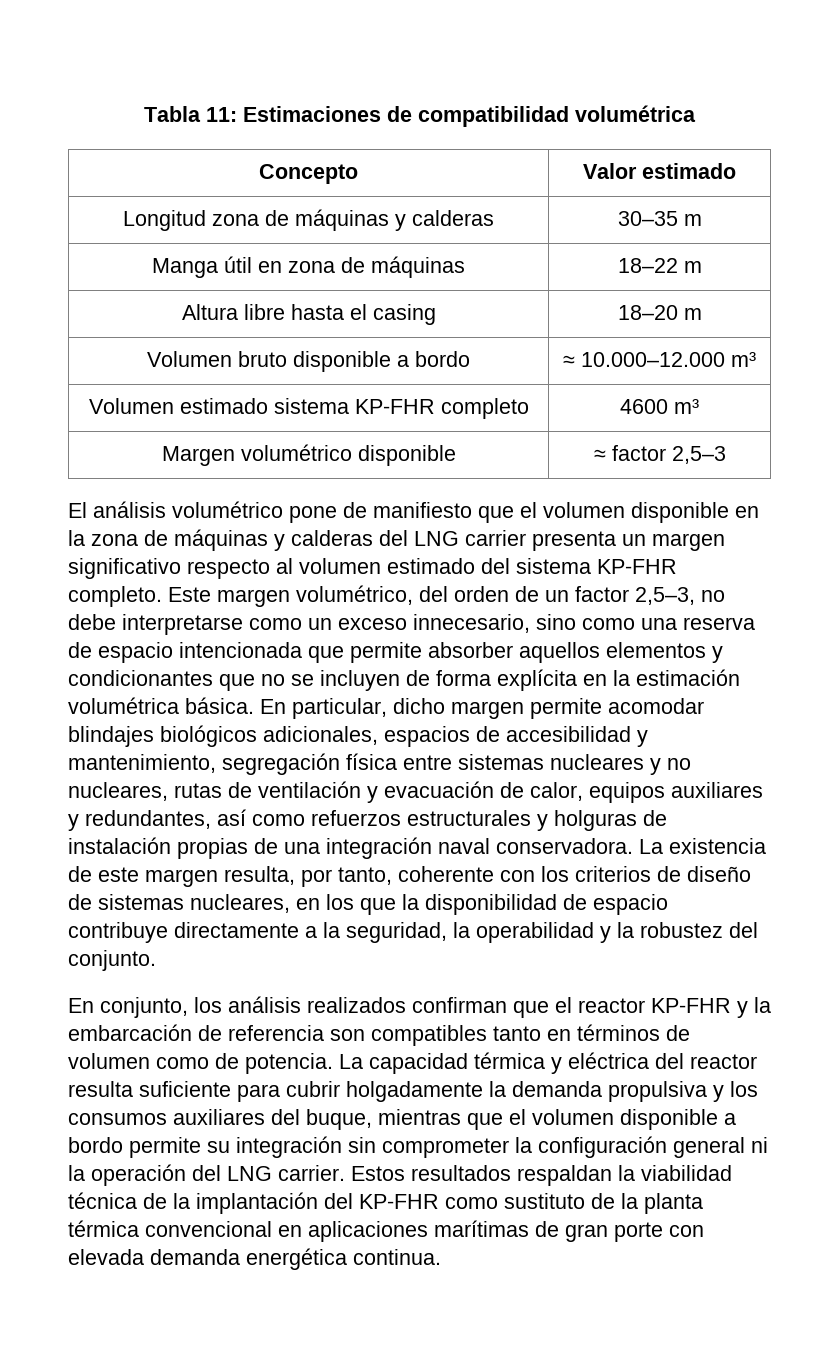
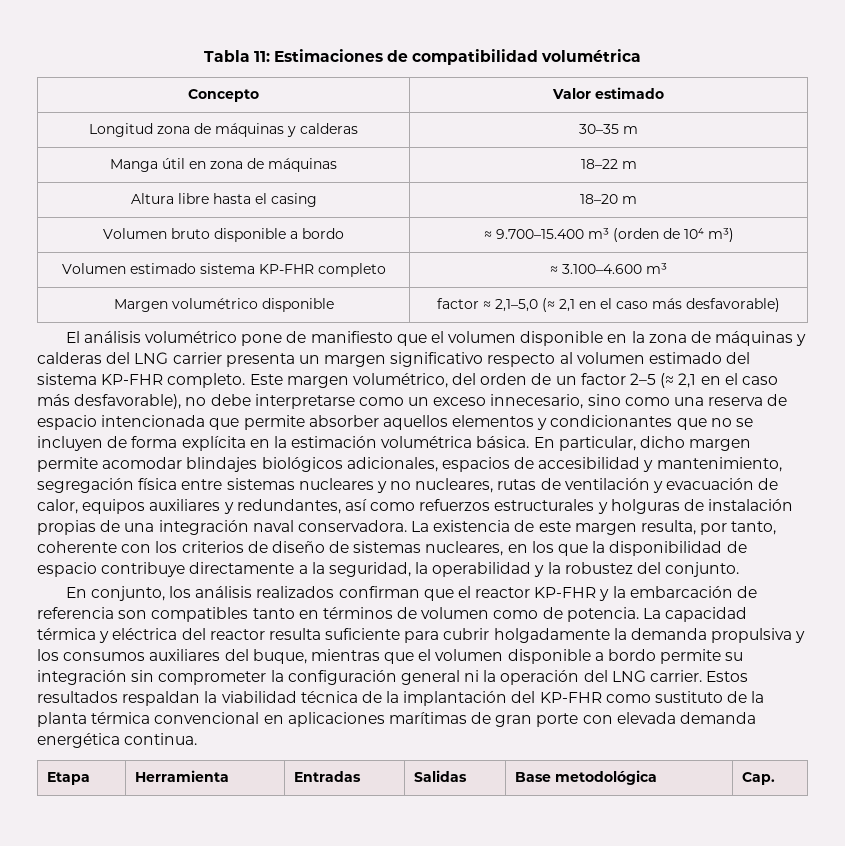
- Volumen bruto disponible a bordo | ≈ 10.000–12.000 m³
+ Volumen bruto disponible a bordo | ≈ 9.700–15.400 m³ (orden de 10⁴ m³)
- Volumen estimado sistema KP-FHR completo | 4600 m³
+ Volumen estimado sistema KP-FHR completo | ≈ 3.100–4.600 m³
- Margen volumétrico disponible | ≈ factor 2,5–3
+ Margen volumétrico disponible | factor ≈ 2,1–5,0 (≈ 2,1 en el caso más desfavorable)
- Este margen volumétrico, del orden de un factor 2,5–3, no debe interpretarse como un exceso innecesario, sino como una reserva de espacio intencionada que permite absorber aquellos elementos y condicionantes que no se incluyen de forma explícita en la estimación volumétrica básica.
+ Este margen volumétrico, del orden de un factor 2–5 (≈ 2,1 en el caso más desfavorable), no debe interpretarse como un exceso innecesario, sino como una reserva de espacio intencionada que permite absorber aquellos elementos y condicionantes que no se incluyen de forma explícita en la estimación volumétrica básica.
+ Etapa | Herramienta | Entradas | Salidas | Base metodológica | Cap.

